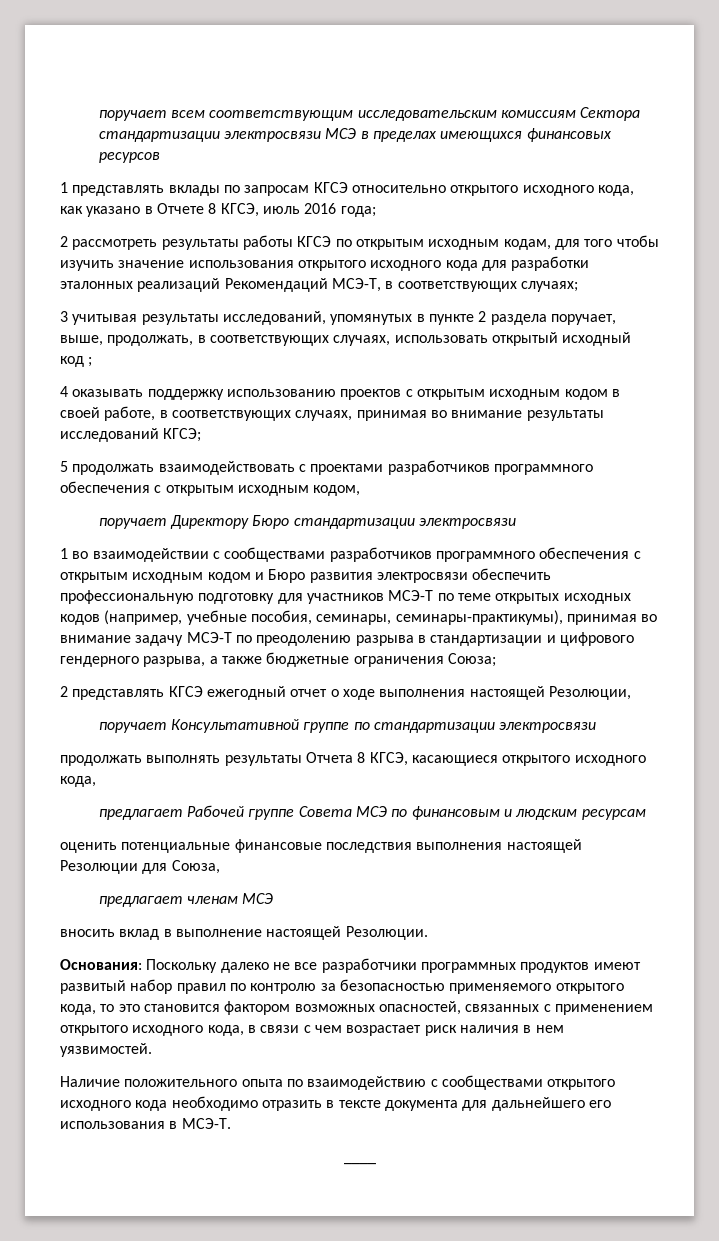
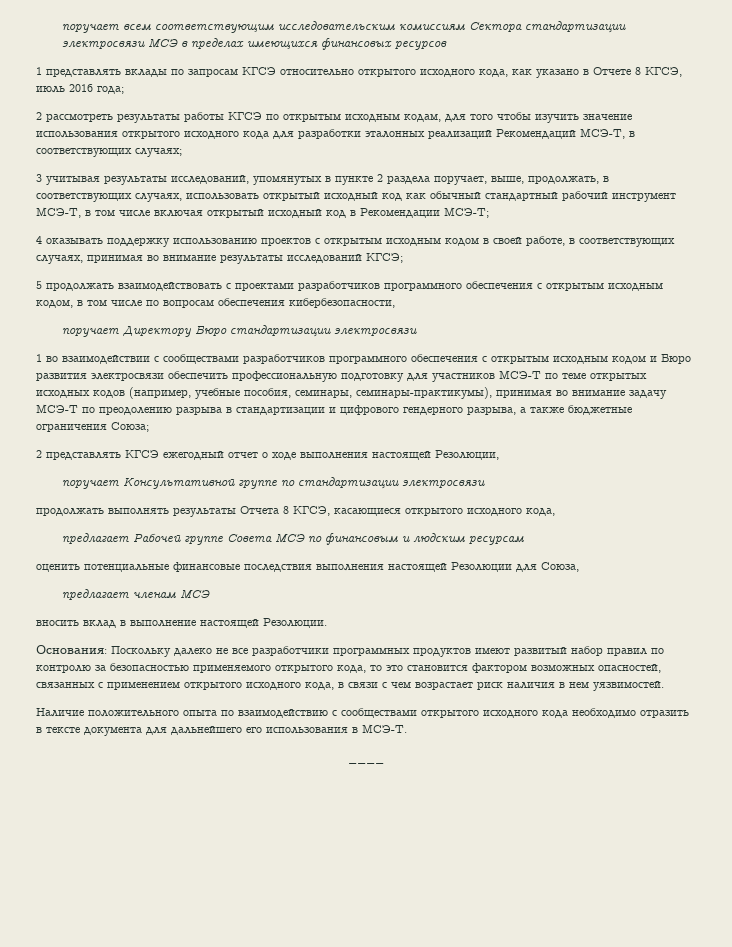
- 3 учитывая результаты исследований, упомянутых в пункте 2 раздела поручает, выше, продолжать, в соответствующих случаях, использовать открытый исходный код ;
+ 3 учитывая результаты исследований, упомянутых в пункте 2 раздела поручает, выше, продолжать, в соответствующих случаях, использовать открытый исходный код как обычный стандартный рабочий инструмент МСЭ-Т, в том числе включая открытый исходный код в Рекомендации МСЭ-Т;
- 5 продолжать взаимодействовать с проектами разработчиков программного обеспечения с открытым исходным кодом,
+ 5 продолжать взаимодействовать с проектами разработчиков программного обеспечения с открытым исходным кодом, в том числе по вопросам обеспечения кибербезопасности,

